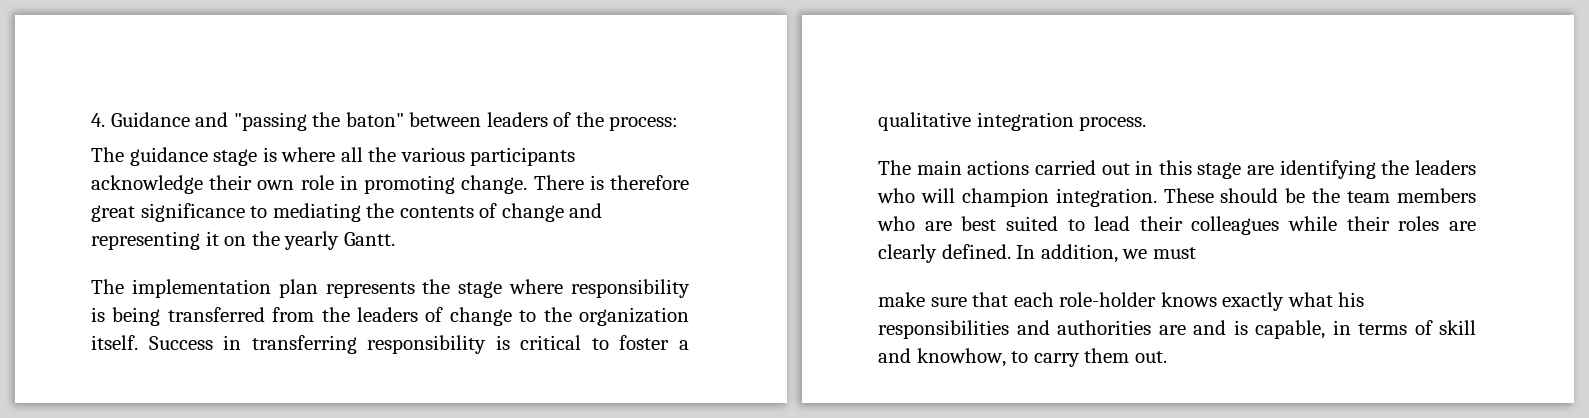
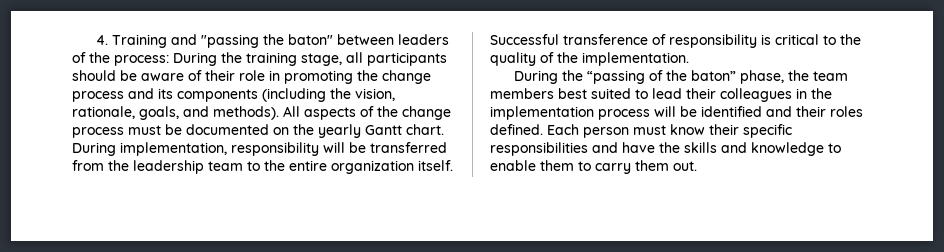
- 4. Guidance and "passing the baton" between leaders of the process:
- The guidance stage is where all the various participants acknowledge their own role in promoting change. There is therefore great significance to mediating the contents of change and representing it on the yearly Gantt.
- The implementation plan represents the stage where responsibility is being transferred from the leaders of change to the organization itself.
+ 4. Training and "passing the baton" between leaders of the process: During the training stage, all participants should be aware of their role in promoting the change process and its components (including the vision, rationale, goals, and methods). All aspects of the change process must be documented on the yearly Gantt chart. During implementation, responsibility will be transferred from the leadership team to the entire organization itself.
- Success in transferring responsibility is critical to foster a qualitative integration process.
- The main actions carried out in this stage are identifying the leaders who will champion integration. These should be the team members who are best suited to lead their colleagues while their roles are clearly defined. In addition, we must
- make sure that each role-holder knows exactly what his responsibilities and authorities are and is capable, in terms of skill and knowhow, to carry them out.
+ Successful transference of responsibility is critical to the quality of the implementation.
+ During the “passing of the baton” phase, the team members best suited to lead their colleagues in the implementation process will be identified and their roles defined. Each person must know their specific responsibilities and have the skills and knowledge to enable them to carry them out.

